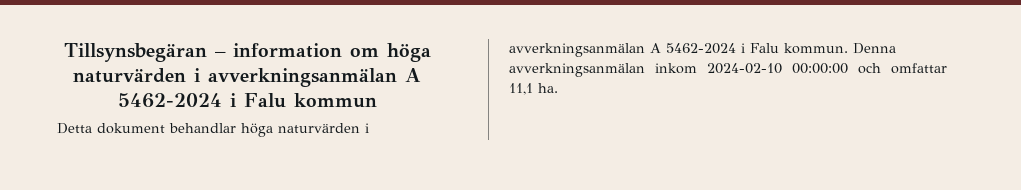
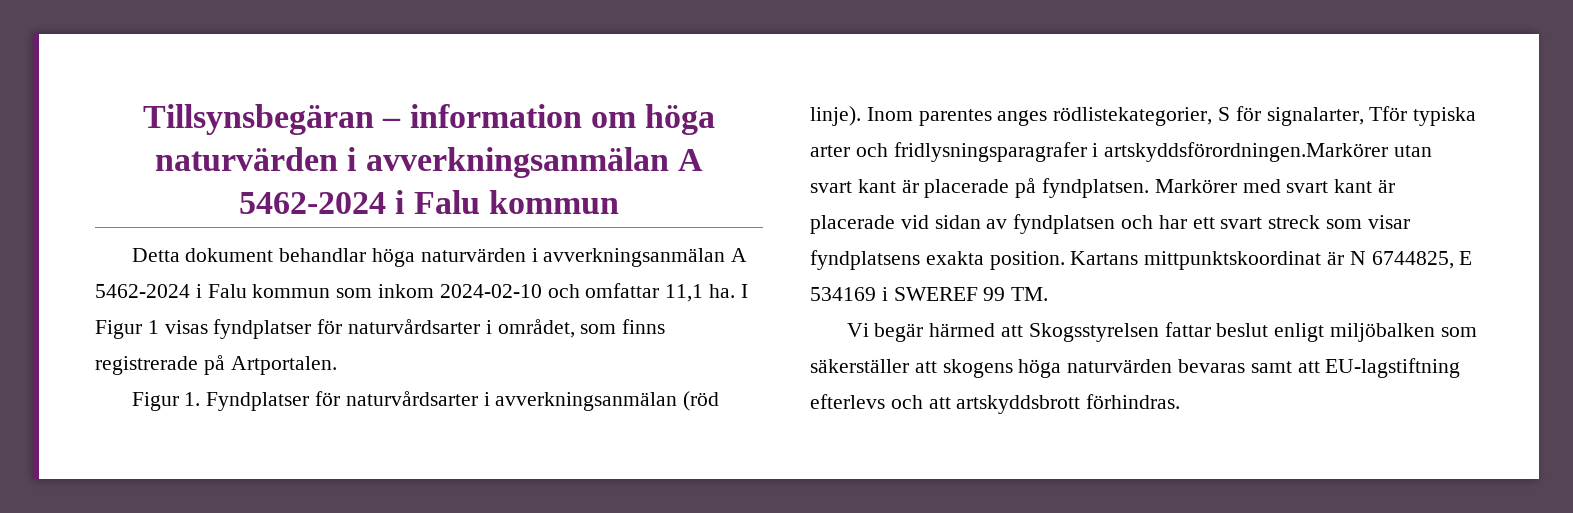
- Detta dokument behandlar höga naturvärden i avverkningsanmälan A 5462-2024 i Falu kommun. Denna avverkningsanmälan inkom 2024-02-10 00:00:00 och omfattar 11,1 ha.
+ Detta dokument behandlar höga naturvärden i avverkningsanmälan A 5462-2024 i Falu kommun som inkom 2024-02-10 och omfattar 11,1 ha.
+ I Figur 1 visas fyndplatser för naturvårdsarter i området, som finns registrerade på Artportalen.
+ Figur 1. Fyndplatser för naturvårdsarter i avverkningsanmälan (röd linje). Inom parentes anges rödlistekategorier, S för signalarter, Tför typiska arter och fridlysningsparagrafer i artskyddsförordningen.Markörer utan svart kant är placerade på fyndplatsen. Markörer med svart kant är placerade vid sidan av fyndplatsen och har ett svart streck som visar fyndplatsens exakta position. Kartans mittpunktskoordinat är N 6744825, E 534169 i SWEREF 99 TM.
+ Vi begär härmed att Skogsstyrelsen fattar beslut enligt miljöbalken som säkerställer att skogens höga naturvärden bevaras samt att EU-lagstiftning efterlevs och att artskyddsbrott förhindras.

